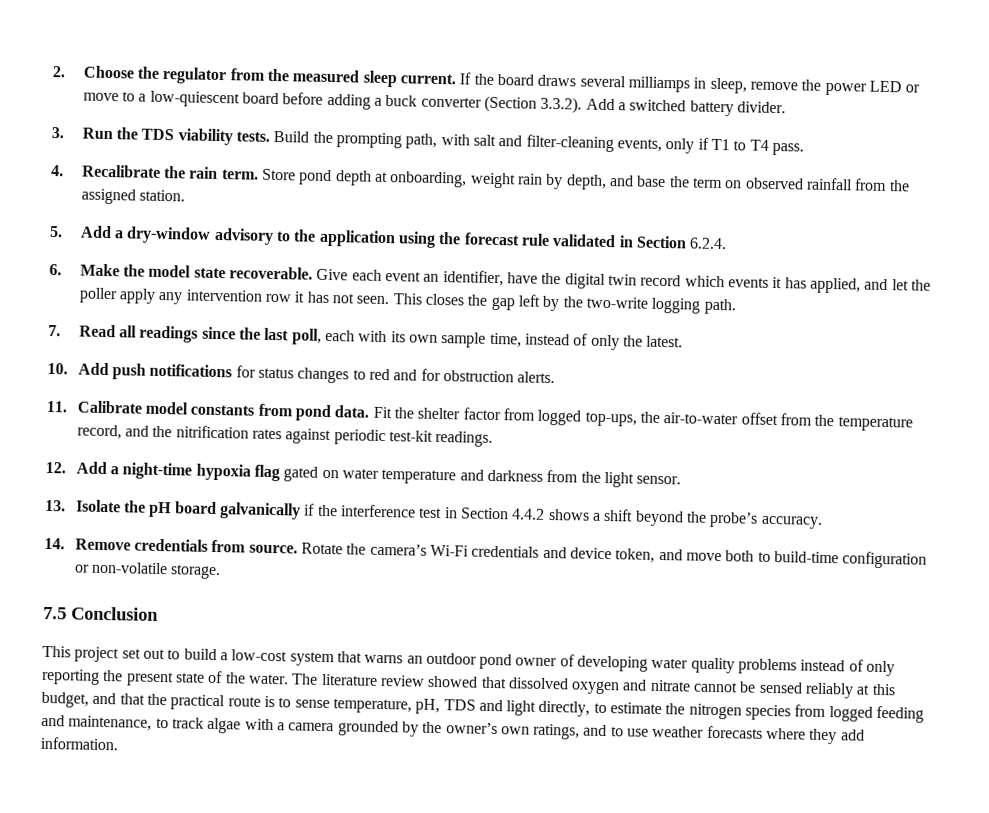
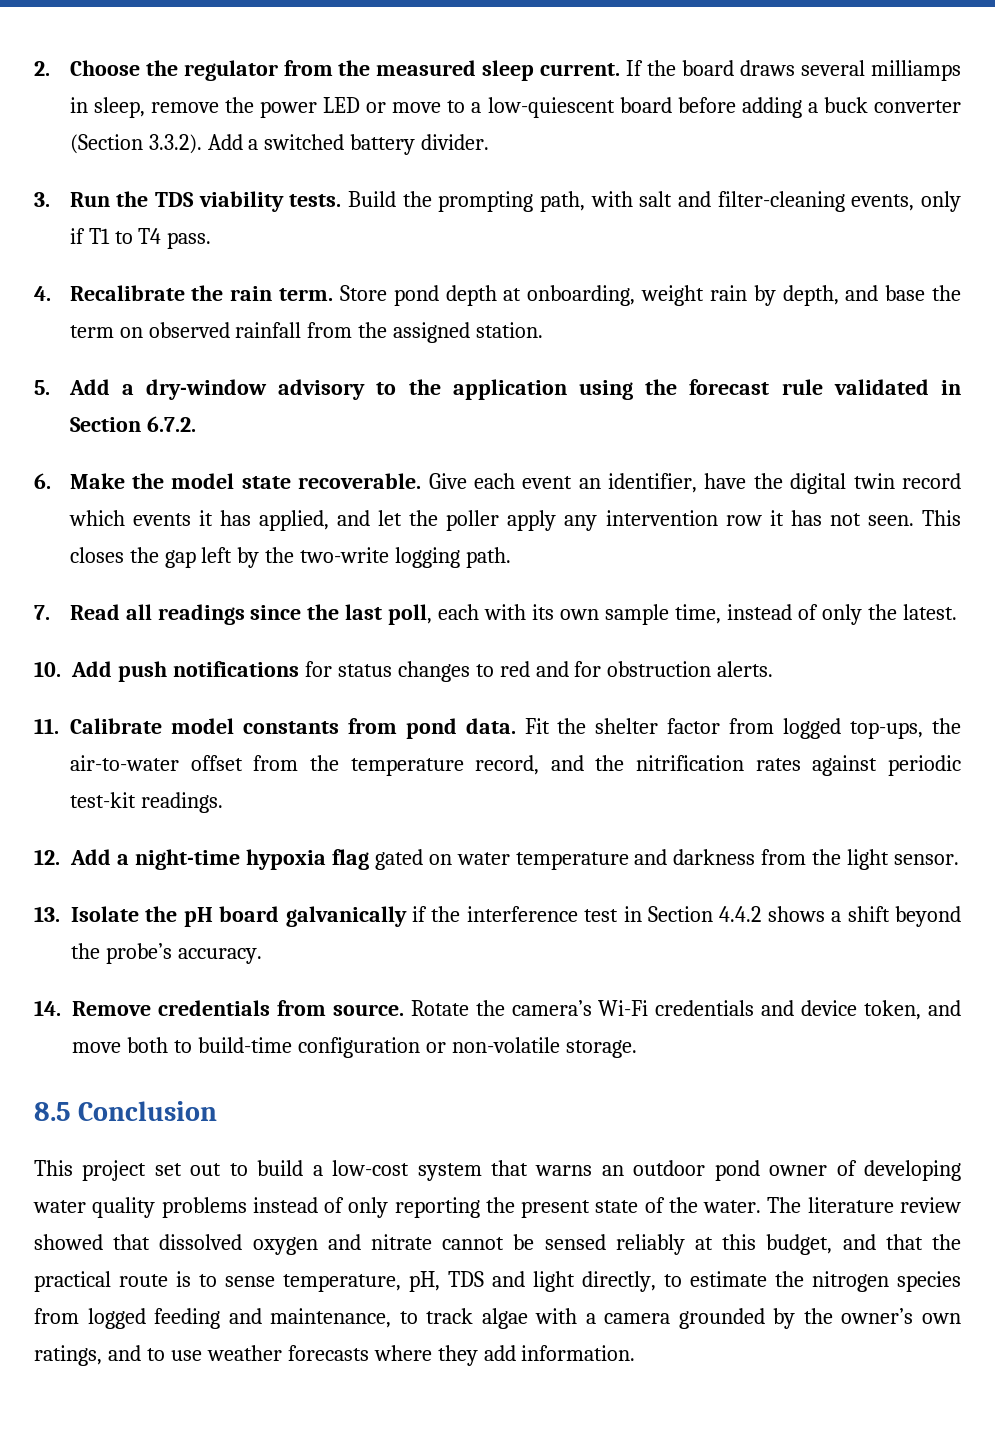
- 5. Add a dry-window advisory to the application using the forecast rule validated in Section 6.2.4.
+ 5. Add a dry-window advisory to the application using the forecast rule validated in Section 6.7.2.
- 7.5 Conclusion
+ 8.5 Conclusion

